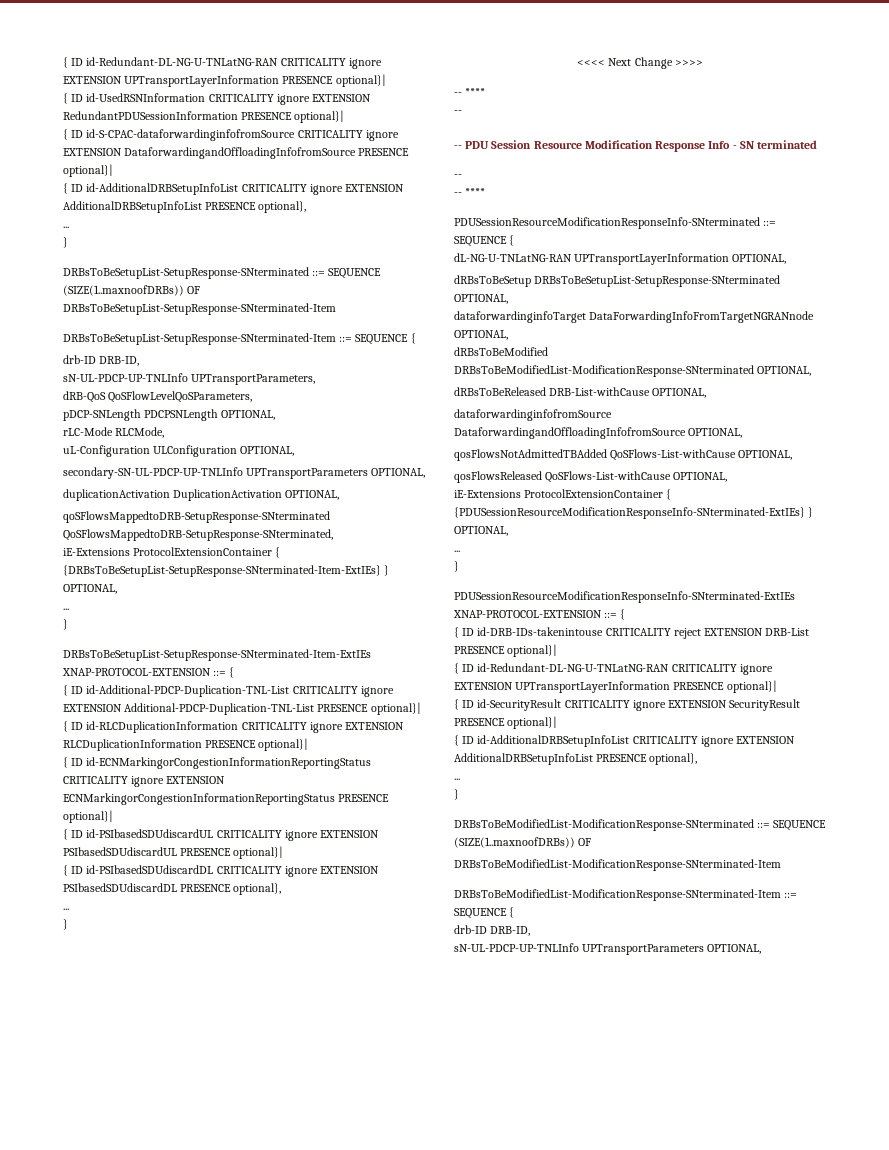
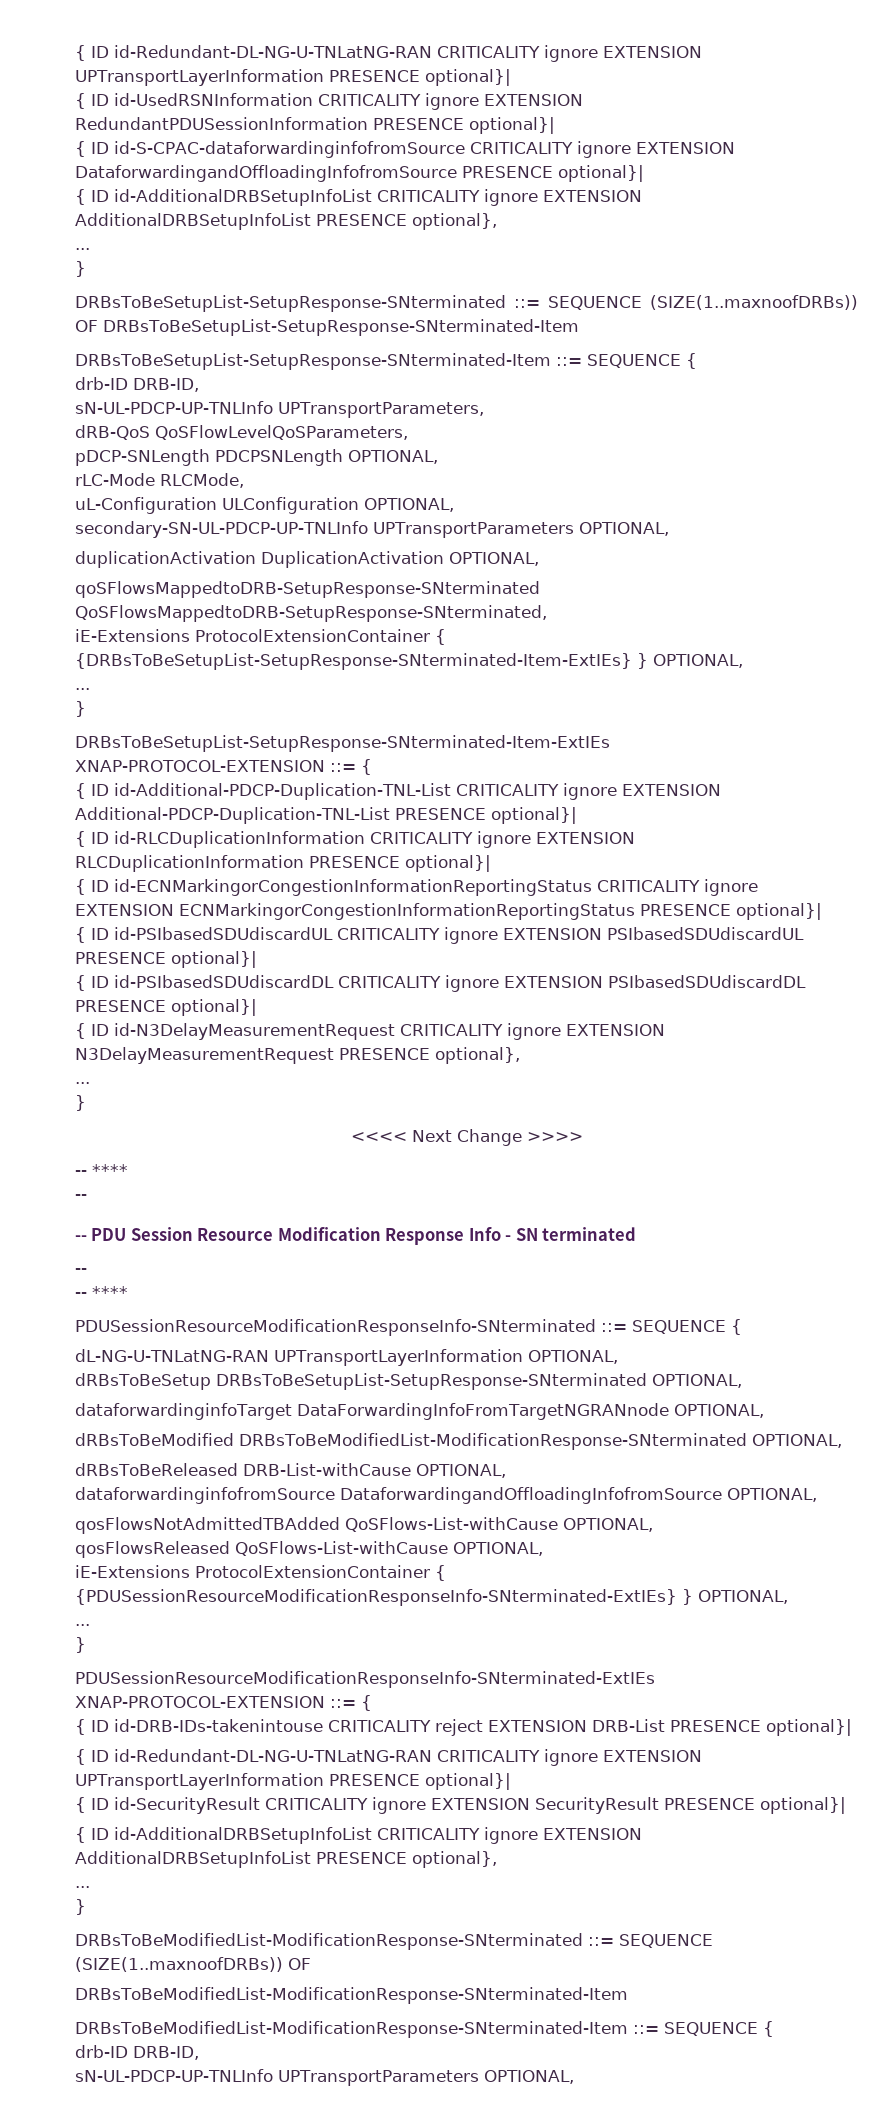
- { ID id-PSIbasedSDUdiscardDL CRITICALITY ignore EXTENSION PSIbasedSDUdiscardDL PRESENCE optional},
+ { ID id-PSIbasedSDUdiscardDL CRITICALITY ignore EXTENSION PSIbasedSDUdiscardDL PRESENCE optional}|
+ { ID id-N3DelayMeasurementRequest CRITICALITY ignore EXTENSION N3DelayMeasurementRequest PRESENCE optional},

